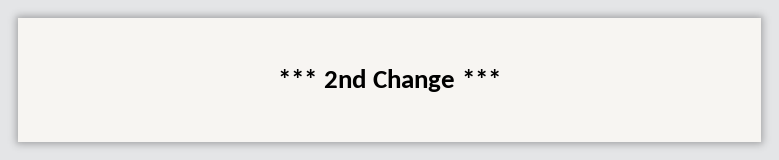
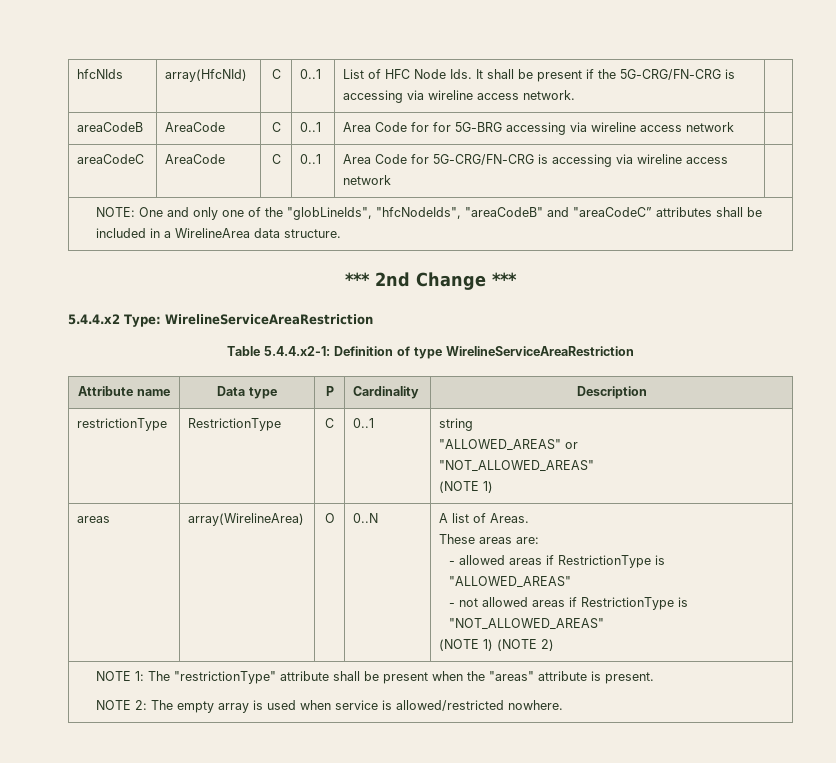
+ hfcNIds | array(HfcNId) | C | 0..1 | List of HFC Node Ids. It shall be present if the 5G-CRG/FN-CRG is accessing via wireline access network. |
+ areaCodeB | AreaCode | C | 0..1 | Area Code for for 5G-BRG accessing via wireline access network |
+ areaCodeC | AreaCode | C | 0..1 | Area Code for 5G-CRG/FN-CRG is accessing via wireline access network |
+ NOTE: One and only one of the "globLineIds", "hfcNodeIds", "areaCodeB" and "areaCodeC” attributes shall be included in a WirelineArea data structure.
  *** 2nd Change ***
+ 5.4.4.x2 Type: WirelineServiceAreaRestriction
+ Table 5.4.4.x2-1: Definition of type WirelineServiceAreaRestriction
+ Attribute name | Data type | P | Cardinality | Description
+ restrictionType | RestrictionType | C | 0..1 | string
+ "ALLOWED_AREAS" or
+ "NOT_ALLOWED_AREAS"
+ (NOTE 1)
+ areas | array(WirelineArea) | O | 0..N | A list of Areas.
+ These areas are:
+ - allowed areas if RestrictionType is "ALLOWED_AREAS"
+ - not allowed areas if RestrictionType is "NOT_ALLOWED_AREAS"
+ (NOTE 1) (NOTE 2)
+ NOTE 1: The "restrictionType" attribute shall be present when the "areas" attribute is present.
+ NOTE 2: The empty array is used when service is allowed/restricted nowhere.

